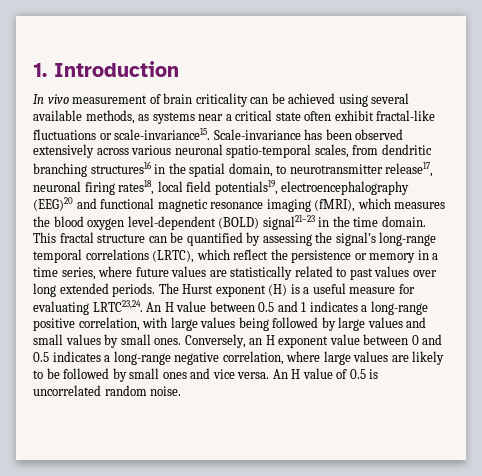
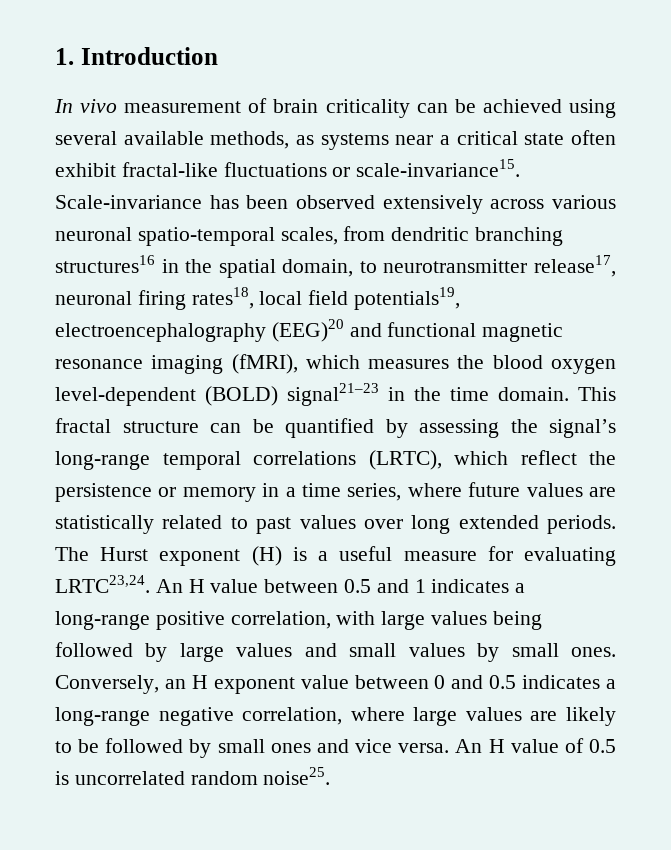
- An H value of 0.5 is uncorrelated random noise.
+ An H value of 0.5 is uncorrelated random noise25.

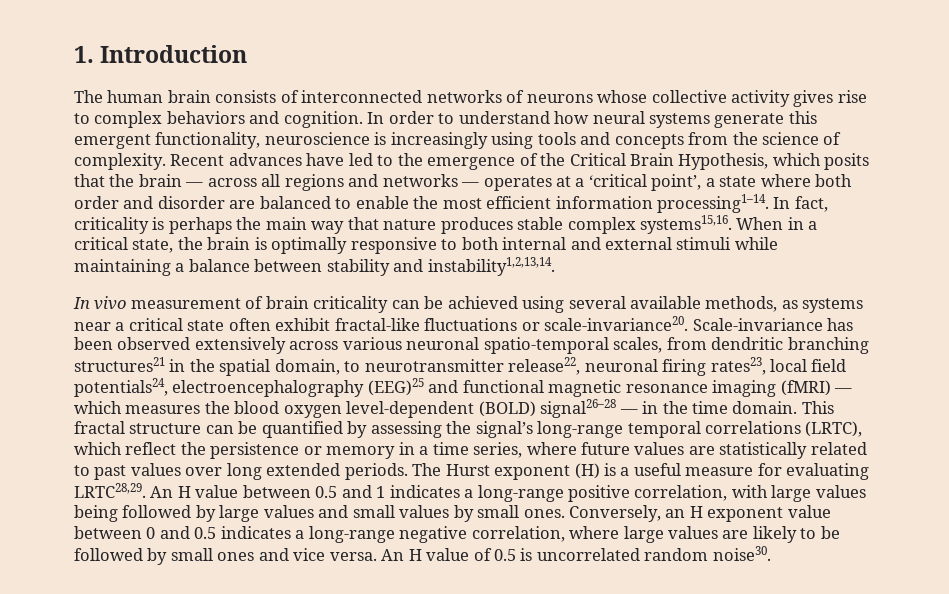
+ The human brain consists of interconnected networks of neurons whose collective activity gives rise to complex behaviors and cognition. In order to understand how neural systems generate this emergent functionality, neuroscience is increasingly using tools and concepts from the science of complexity. Recent advances have led to the emergence of the Critical Brain Hypothesis, which posits that the brain — across all regions and networks — operates at a ‘critical point’, a state where both order and disorder are balanced to enable the most efficient information processing1–14. In fact, criticality is perhaps the main way that nature produces stable complex systems15,16. When in a critical state, the brain is optimally responsive to both internal and external stimuli while maintaining a balance between stability and instability1,2,13,14.
- In vivo measurement of brain criticality can be achieved using several available methods, as systems near a critical state often exhibit fractal-like fluctuations or scale-invariance15.
+ In vivo measurement of brain criticality can be achieved using several available methods, as systems near a critical state often exhibit fractal-like fluctuations or scale-invariance20.
- Scale-invariance has been observed extensively across various neuronal spatio-temporal scales, from dendritic branching structures16 in the spatial domain, to neurotransmitter release17, neuronal firing rates18, local field potentials19, electroencephalography (EEG)20 and functional magnetic resonance imaging (fMRI), which measures the blood oxygen level-dependent (BOLD) signal21–23 in the time domain.
+ Scale-invariance has been observed extensively across various neuronal spatio-temporal scales, from dendritic branching structures21 in the spatial domain, to neurotransmitter release22, neuronal firing rates23, local field potentials24, electroencephalography (EEG)25 and functional magnetic resonance imaging (fMRI) — which measures the blood oxygen level-dependent (BOLD) signal26–28 — in the time domain.
- The Hurst exponent (H) is a useful measure for evaluating LRTC23,24.
+ The Hurst exponent (H) is a useful measure for evaluating LRTC28,29.
- An H value of 0.5 is uncorrelated random noise25.
+ An H value of 0.5 is uncorrelated random noise30.

